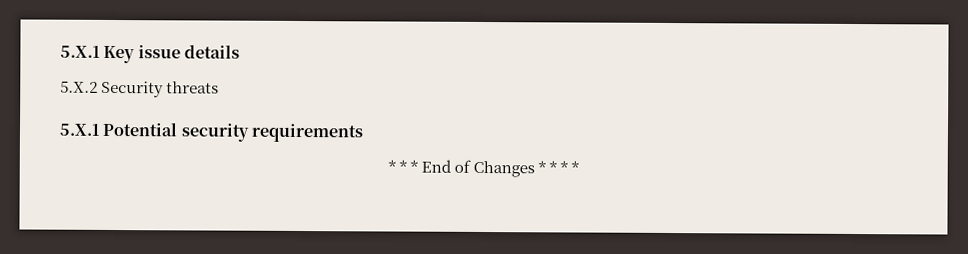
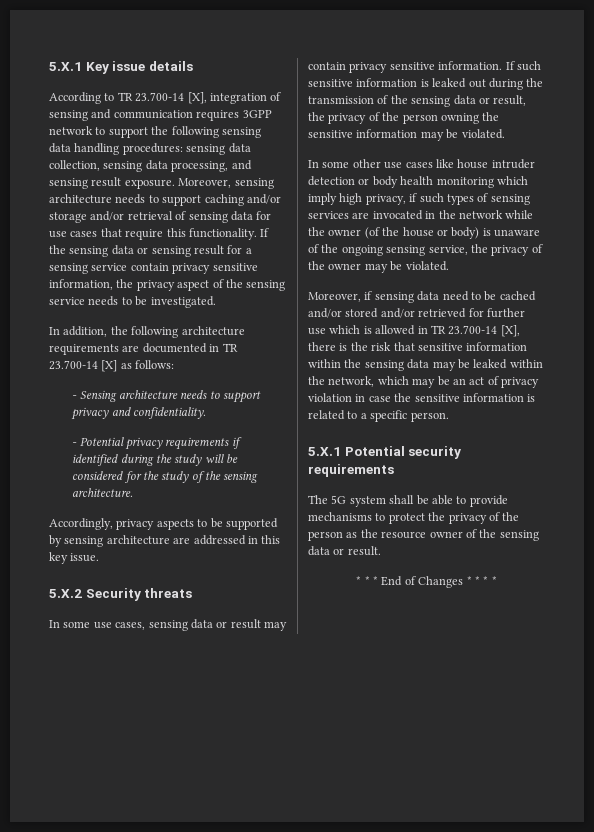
+ According to TR 23.700-14 [X], integration of sensing and communication requires 3GPP network to support the following sensing data handling procedures: sensing data collection, sensing data processing, and sensing result exposure. Moreover, sensing architecture needs to support caching and/or storage and/or retrieval of sensing data for use cases that require this functionality. If the sensing data or sensing result for a sensing service contain privacy sensitive information, the privacy aspect of the sensing service needs to be investigated.
+ In addition, the following architecture requirements are documented in TR 23.700-14 [X] as follows:
+ - Sensing architecture needs to support privacy and confidentiality.
+ - Potential privacy requirements if identified during the study will be considered for the study of the sensing architecture.
+ Accordingly, privacy aspects to be supported by sensing architecture are addressed in this key issue.
  5.X.2 Security threats
+ In some use cases, sensing data or result may contain privacy sensitive information. If such sensitive information is leaked out during the transmission of the sensing data or result, the privacy of the person owning the sensitive information may be violated.
+ In some other use cases like house intruder detection or body health monitoring which imply high privacy, if such types of sensing services are invocated in the network while the owner (of the house or body) is unaware of the ongoing sensing service, the privacy of the owner may be violated.
+ Moreover, if sensing data need to be cached and/or stored and/or retrieved for further use which is allowed in TR 23.700-14 [X], there is the risk that sensitive information within the sensing data may be leaked within the network, which may be an act of privacy violation in case the sensitive information is related to a specific person.
  5.X.1 Potential security requirements
+ The 5G system shall be able to provide mechanisms to protect the privacy of the person as the resource owner of the sensing data or result.

